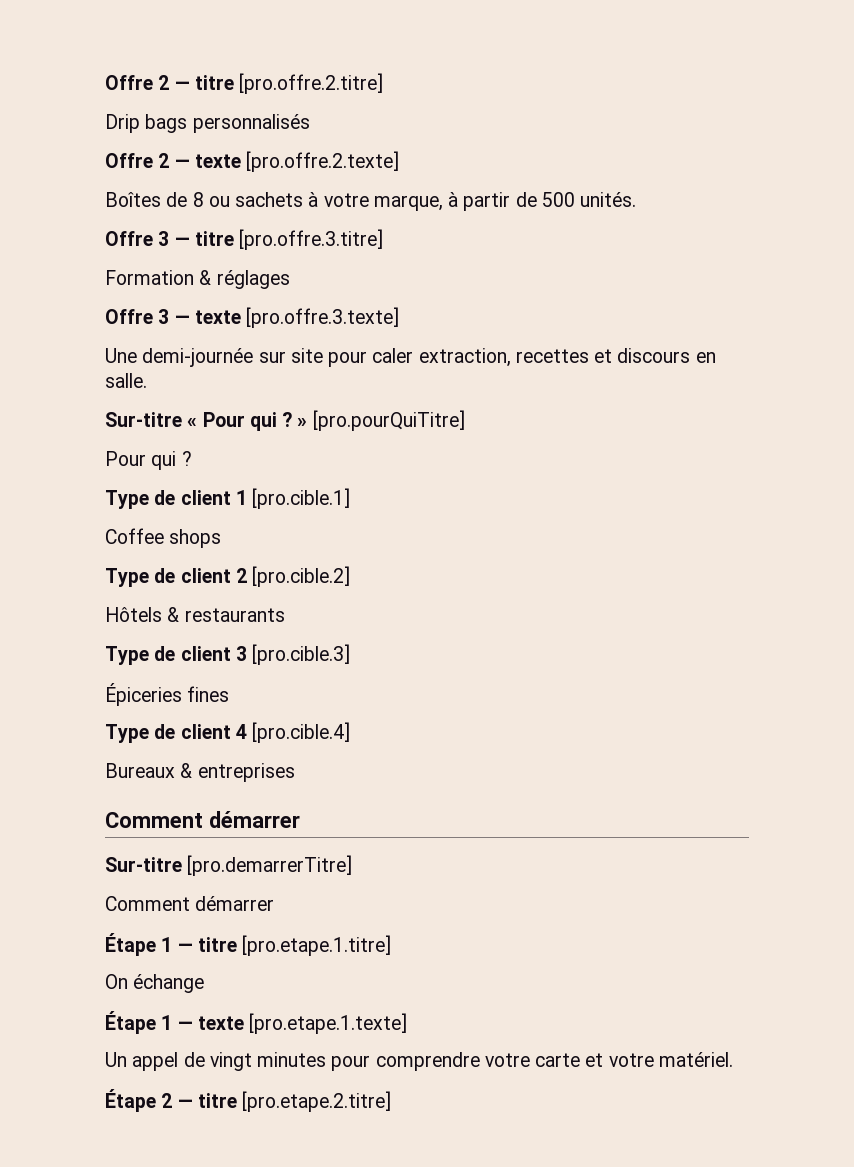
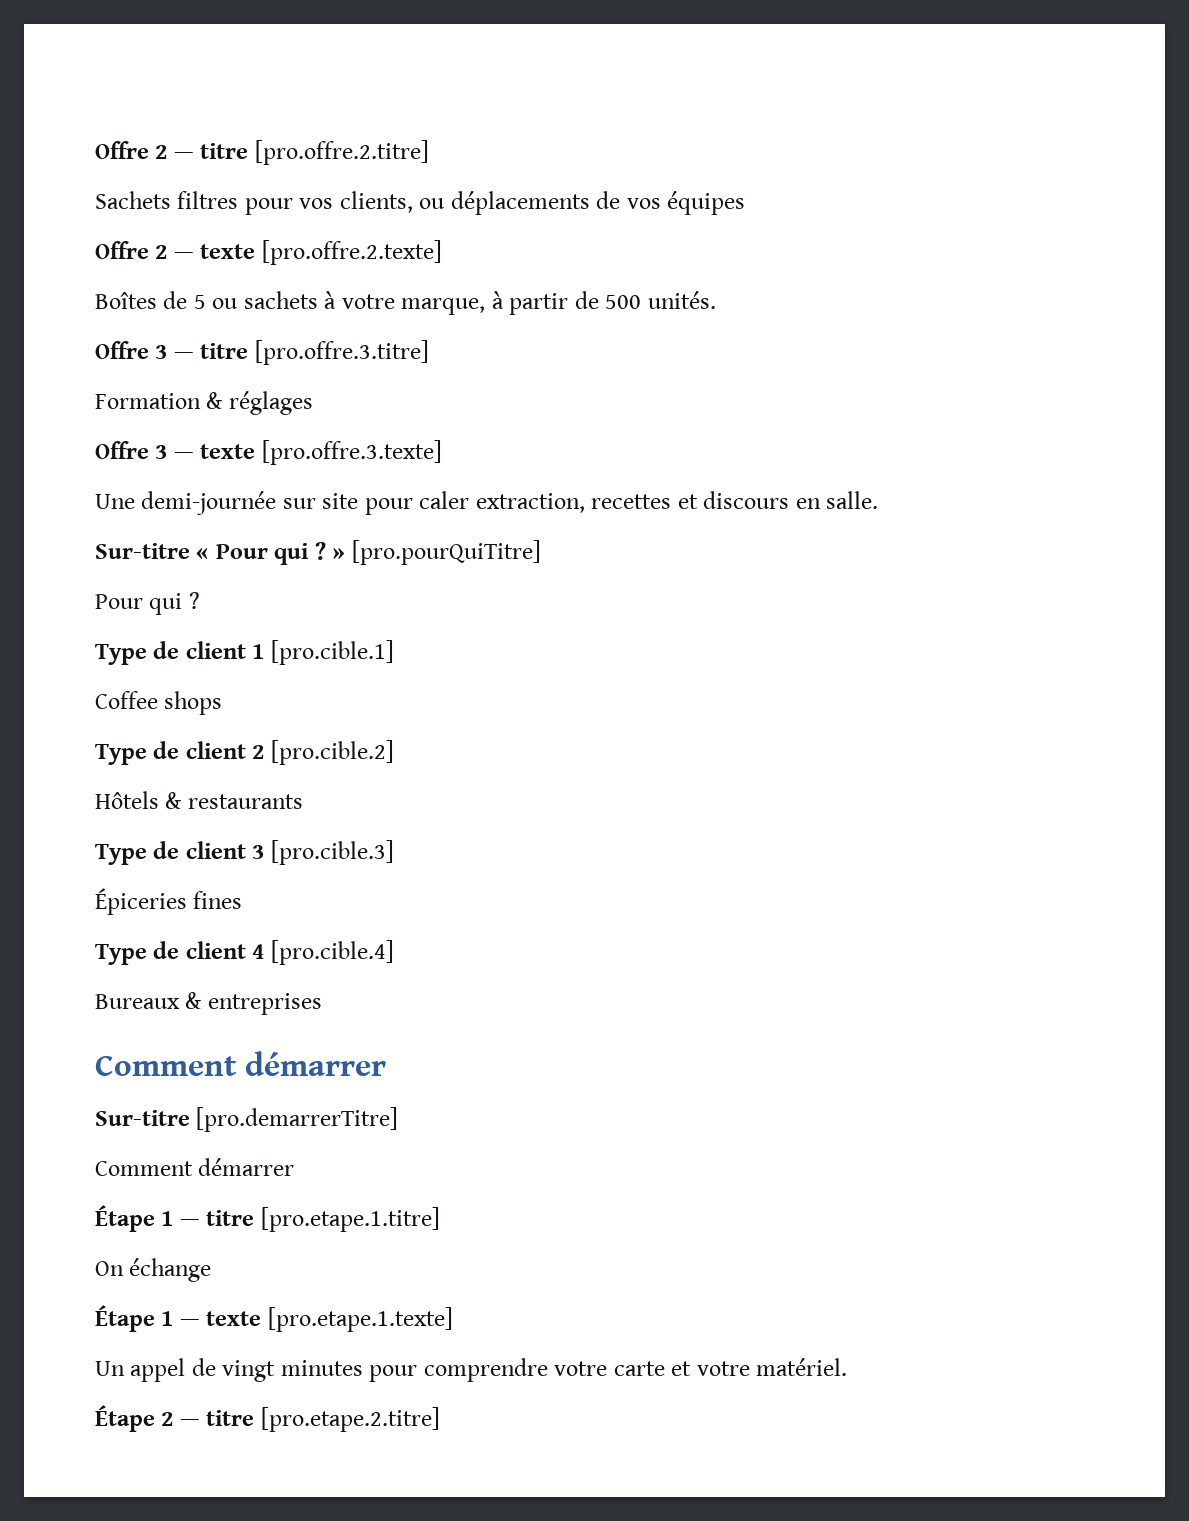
- Drip bags personnalisés
+ Sachets filtres pour vos clients, ou déplacements de vos équipes
- Boîtes de 8 ou sachets à votre marque, à partir de 500 unités.
+ Boîtes de 5 ou sachets à votre marque, à partir de 500 unités.

